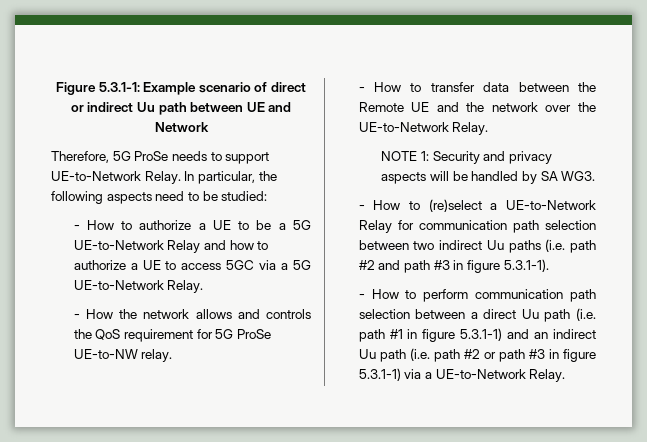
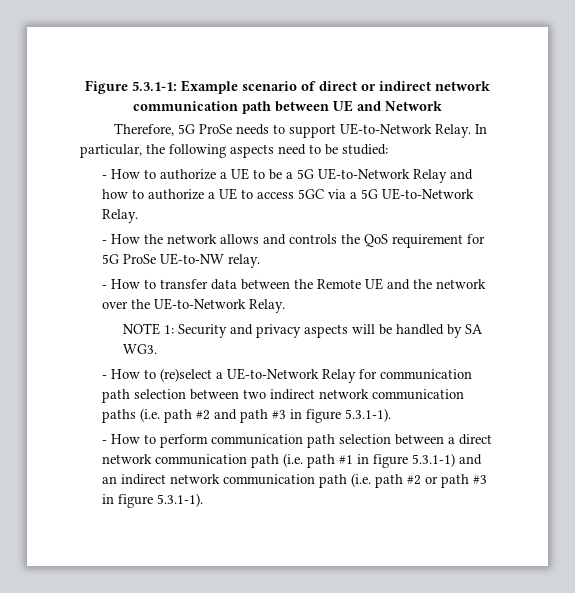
- Figure 5.3.1-1: Example scenario of direct or indirect Uu path between UE and Network
+ Figure 5.3.1-1: Example scenario of direct or indirect network communication path between UE and Network
- - How to (re)select a UE-to-Network Relay for communication path selection between two indirect Uu paths (i.e. path #2 and path #3 in figure 5.3.1-1).
+ - How to (re)select a UE-to-Network Relay for communication path selection between two indirect network communication paths (i.e. path #2 and path #3 in figure 5.3.1-1).
- - How to perform communication path selection between a direct Uu path (i.e. path #1 in figure 5.3.1-1) and an indirect Uu path (i.e. path #2 or path #3 in figure 5.3.1-1) via a UE-to-Network Relay.
+ - How to perform communication path selection between a direct network communication path (i.e. path #1 in figure 5.3.1-1) and an indirect network communication path (i.e. path #2 or path #3 in figure 5.3.1-1).

